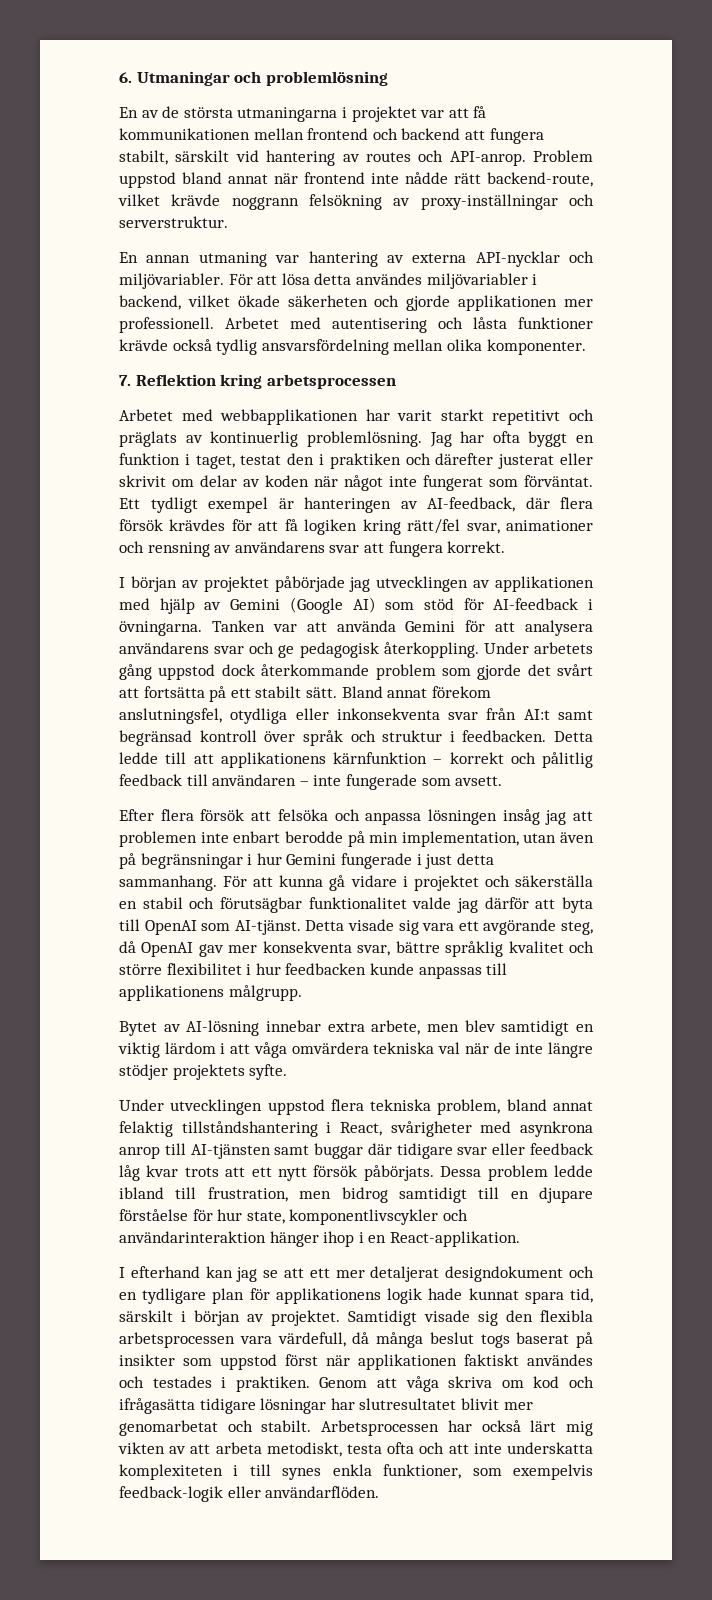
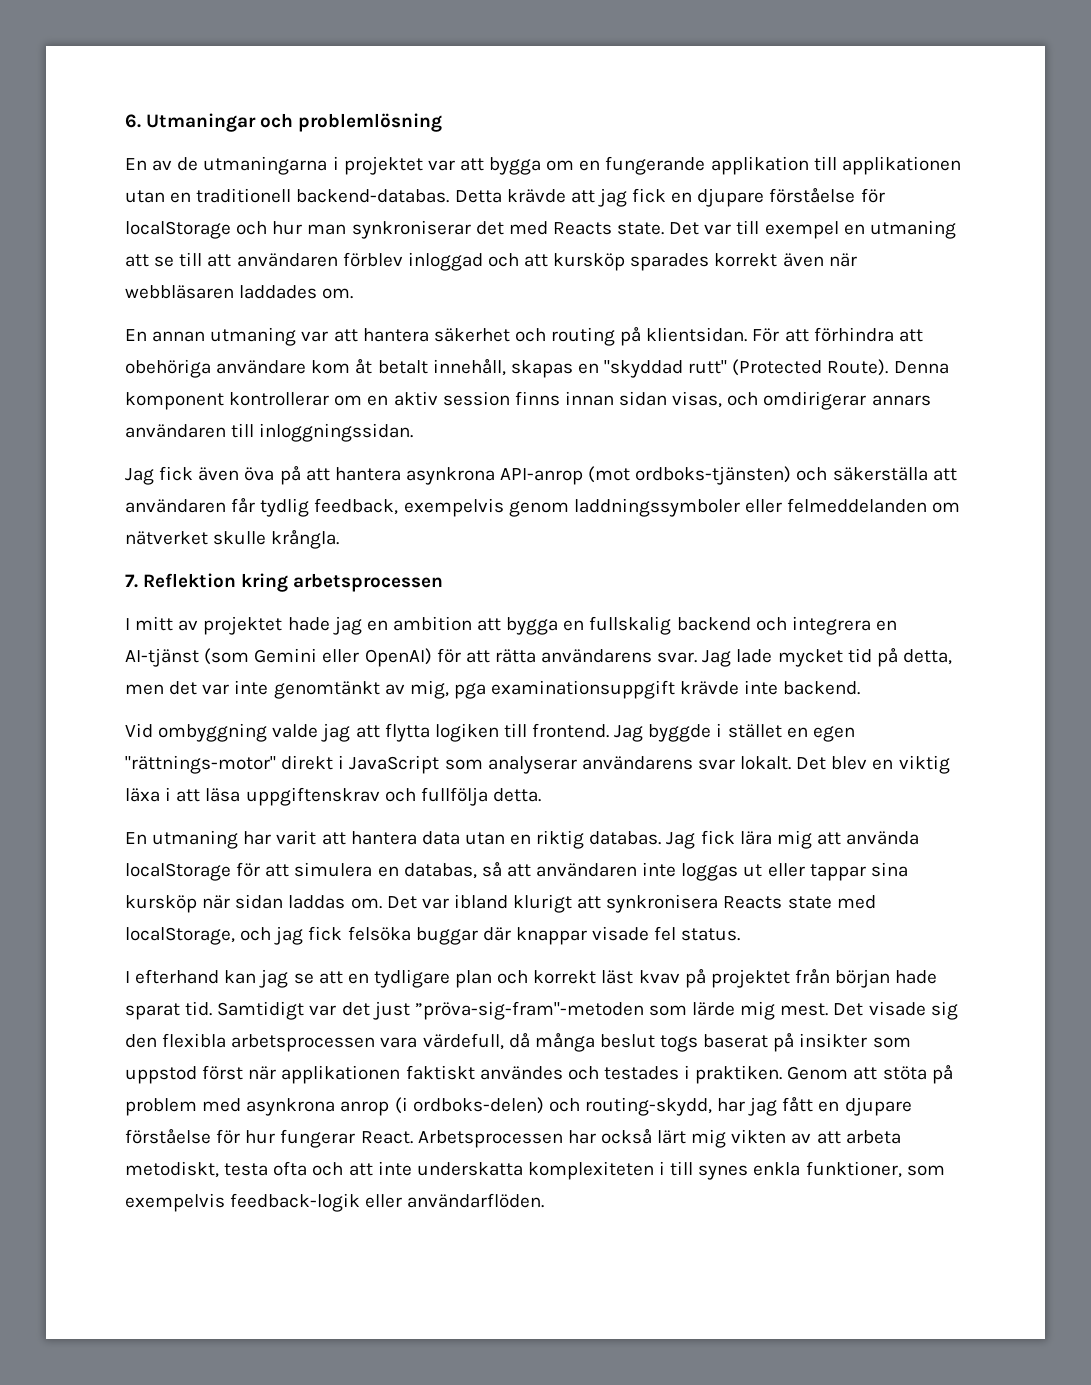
- En av de största utmaningarna i projektet var att få kommunikationen mellan frontend och backend att fungera stabilt, särskilt vid hantering av routes och API-anrop. Problem uppstod bland annat när frontend inte nådde rätt backend-route, vilket krävde noggrann felsökning av proxy-inställningar och serverstruktur.
- En annan utmaning var hantering av externa API-nycklar och miljövariabler. För att lösa detta användes miljövariabler i backend, vilket ökade säkerheten och gjorde applikationen mer professionell. Arbetet med autentisering och låsta funktioner krävde också tydlig ansvarsfördelning mellan olika komponenter.
+ En av de utmaningarna i projektet var att bygga om en fungerande applikation till applikationen utan en traditionell backend-databas. Detta krävde att jag fick en djupare förståelse för localStorage och hur man synkroniserar det med Reacts state. Det var till exempel en utmaning att se till att användaren förblev inloggad och att kursköp sparades korrekt även när webbläsaren laddades om.
+ En annan utmaning var att hantera säkerhet och routing på klientsidan. För att förhindra att obehöriga användare kom åt betalt innehåll, skapas en "skyddad rutt" (Protected Route). Denna komponent kontrollerar om en aktiv session finns innan sidan visas, och omdirigerar annars användaren till inloggningssidan.
+ Jag fick även öva på att hantera asynkrona API-anrop (mot ordboks-tjänsten) och säkerställa att användaren får tydlig feedback, exempelvis genom laddningssymboler eller felmeddelanden om nätverket skulle krångla.
  7. Reflektion kring arbetsprocessen
- Arbetet med webbapplikationen har varit starkt repetitivt och präglats av kontinuerlig problemlösning. Jag har ofta byggt en funktion i taget, testat den i praktiken och därefter justerat eller skrivit om delar av koden när något inte fungerat som förväntat. Ett tydligt exempel är hanteringen av AI-feedback, där flera försök krävdes för att få logiken kring rätt/fel svar, animationer och rensning av användarens svar att fungera korrekt.
- I början av projektet påbörjade jag utvecklingen av applikationen med hjälp av Gemini (Google AI) som stöd för AI-feedback i övningarna. Tanken var att använda Gemini för att analysera användarens svar och ge pedagogisk återkoppling. Under arbetets gång uppstod dock återkommande problem som gjorde det svårt att fortsätta på ett stabilt sätt. Bland annat förekom anslutningsfel, otydliga eller inkonsekventa svar från AI:t samt begränsad kontroll över språk och struktur i feedbacken. Detta ledde till att applikationens kärnfunktion – korrekt och pålitlig feedback till användaren – inte fungerade som avsett.
- Efter flera försök att felsöka och anpassa lösningen insåg jag att problemen inte enbart berodde på min implementation, utan även på begränsningar i hur Gemini fungerade i just detta sammanhang. För att kunna gå vidare i projektet och säkerställa en stabil och förutsägbar funktionalitet valde jag därför att byta till OpenAI som AI-tjänst. Detta visade sig vara ett avgörande steg, då OpenAI gav mer konsekventa svar, bättre språklig kvalitet och större flexibilitet i hur feedbacken kunde anpassas till applikationens målgrupp.
- Bytet av AI-lösning innebar extra arbete, men blev samtidigt en viktig lärdom i att våga omvärdera tekniska val när de inte längre stödjer projektets syfte.
- Under utvecklingen uppstod flera tekniska problem, bland annat felaktig tillståndshantering i React, svårigheter med asynkrona anrop till AI-tjänsten samt buggar där tidigare svar eller feedback låg kvar trots att ett nytt försök påbörjats. Dessa problem ledde ibland till frustration, men bidrog samtidigt till en djupare förståelse för hur state, komponentlivscykler och användarinteraktion hänger ihop i en React-applikation.
+ I mitt av projektet hade jag en ambition att bygga en fullskalig backend och integrera en AI-tjänst (som Gemini eller OpenAI) för att rätta användarens svar. Jag lade mycket tid på detta, men det var inte genomtänkt av mig, pga examinationsuppgift krävde inte backend.
+ Vid ombyggning valde jag att flytta logiken till frontend. Jag byggde i stället en egen "rättnings-motor" direkt i JavaScript som analyserar användarens svar lokalt. Det blev en viktig läxa i att läsa uppgiftenskrav och fullfölja detta.
+ En utmaning har varit att hantera data utan en riktig databas. Jag fick lära mig att använda localStorage för att simulera en databas, så att användaren inte loggas ut eller tappar sina kursköp när sidan laddas om. Det var ibland klurigt att synkronisera Reacts state med localStorage, och jag fick felsöka buggar där knappar visade fel status.
- I efterhand kan jag se att ett mer detaljerat designdokument och en tydligare plan för applikationens logik hade kunnat spara tid, särskilt i början av projektet. Samtidigt visade sig den flexibla arbetsprocessen vara värdefull, då många beslut togs baserat på insikter som uppstod först när applikationen faktiskt användes och testades i praktiken.
+ I efterhand kan jag se att en tydligare plan och korrekt läst kvav på projektet från början hade sparat tid. Samtidigt var det just ”pröva-sig-fram"-metoden som lärde mig mest. Det visade sig den flexibla arbetsprocessen vara värdefull, då många beslut togs baserat på insikter som uppstod först när applikationen faktiskt användes och testades i praktiken.
- Genom att våga skriva om kod och ifrågasätta tidigare lösningar har slutresultatet blivit mer genomarbetat och stabilt.
+ Genom att stöta på problem med asynkrona anrop (i ordboks-delen) och routing-skydd, har jag fått en djupare förståelse för hur fungerar React.

